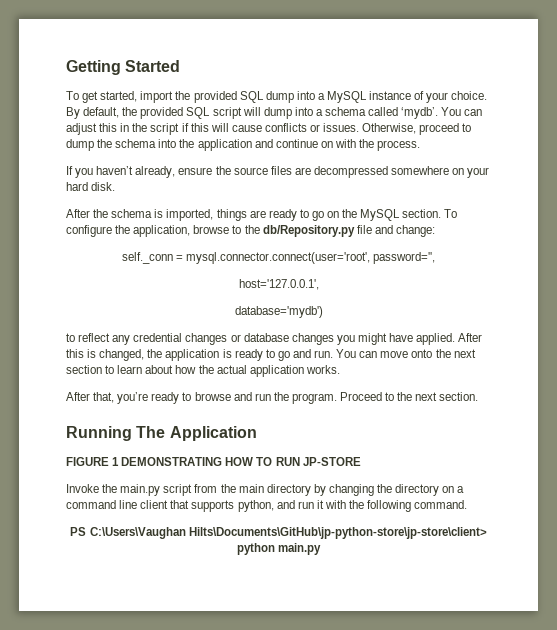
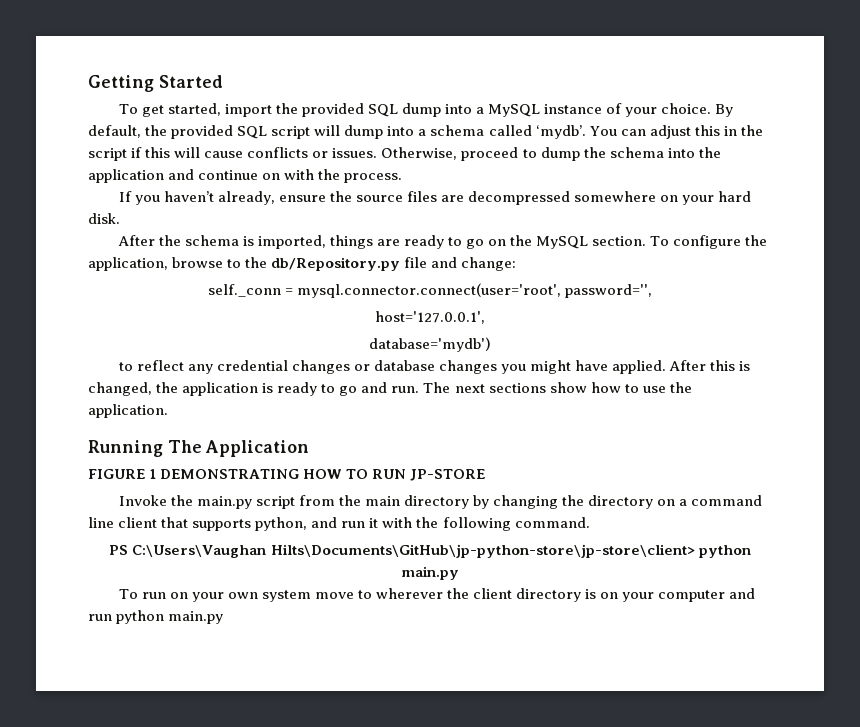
- You can move onto the next section to learn about how the actual application works.
- After that, you’re ready to browse and run the program. Proceed to the next section.
+ The next sections show how to use the application.
+ To run on your own system move to wherever the client directory is on your computer and run python main.py

